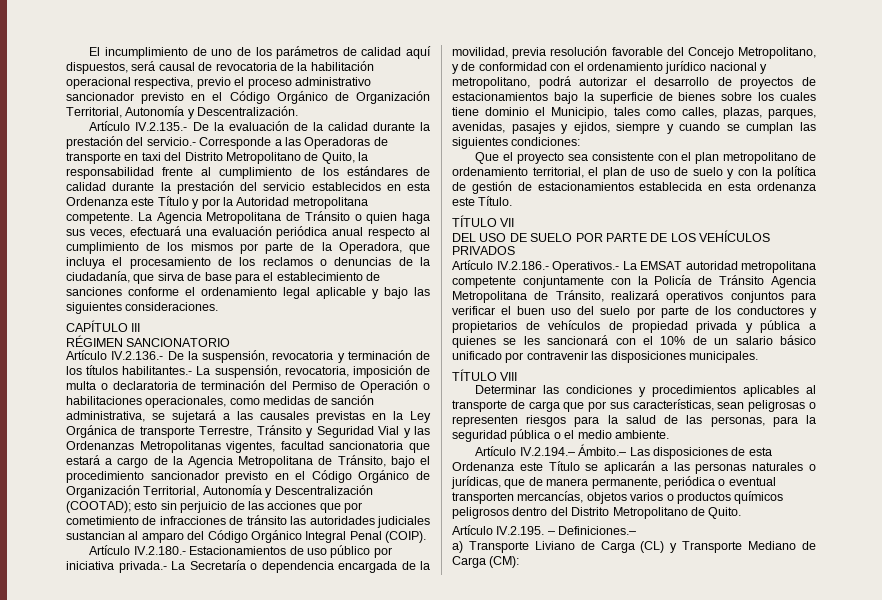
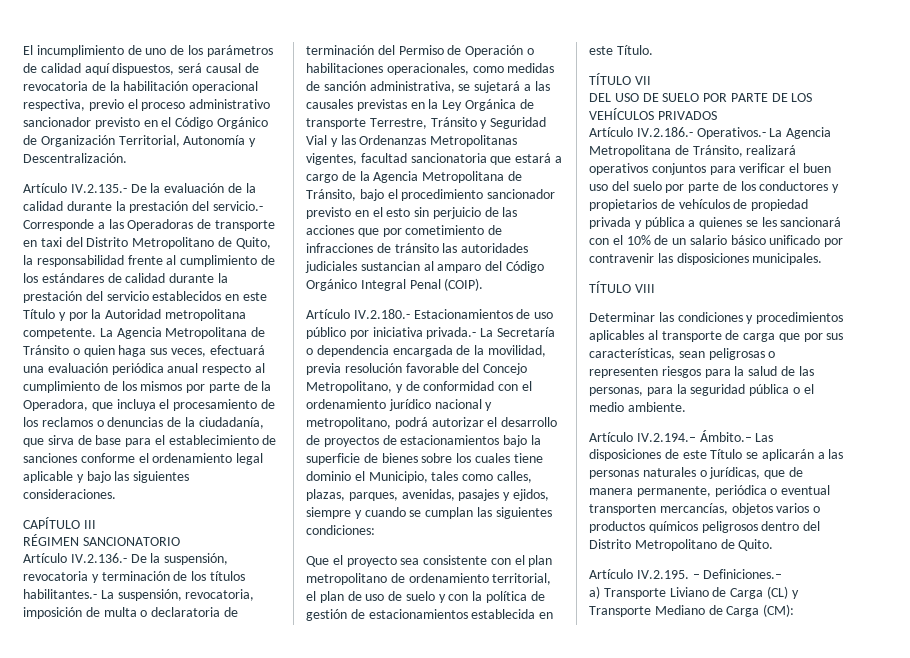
- Artículo IV.2.135.- De la evaluación de la calidad durante la prestación del servicio.- Corresponde a las Operadoras de transporte en taxi del Distrito Metropolitano de Quito, la responsabilidad frente al cumplimiento de los estándares de calidad durante la prestación del servicio establecidos en esta Ordenanza este Título y por la Autoridad metropolitana competente.
+ Artículo IV.2.135.- De la evaluación de la calidad durante la prestación del servicio.- Corresponde a las Operadoras de transporte en taxi del Distrito Metropolitano de Quito, la responsabilidad frente al cumplimiento de los estándares de calidad durante la prestación del servicio establecidos en este Título y por la Autoridad metropolitana competente.
- Artículo IV.2.136.- De la suspensión, revocatoria y terminación de los títulos habilitantes.- La suspensión, revocatoria, imposición de multa o declaratoria de terminación del Permiso de Operación o habilitaciones operacionales, como medidas de sanción administrativa, se sujetará a las causales previstas en la Ley Orgánica de transporte Terrestre, Tránsito y Seguridad Vial y las Ordenanzas Metropolitanas vigentes, facultad sancionatoria que estará a cargo de la Agencia Metropolitana de Tránsito, bajo el procedimiento sancionador previsto en el Código Orgánico de Organización Territorial, Autonomía y Descentralización (COOTAD); esto sin perjuicio de las acciones que por cometimiento de infracciones de tránsito las autoridades judiciales sustancian al amparo del Código Orgánico Integral Penal (COIP).
+ Artículo IV.2.136.- De la suspensión, revocatoria y terminación de los títulos habilitantes.- La suspensión, revocatoria, imposición de multa o declaratoria de terminación del Permiso de Operación o habilitaciones operacionales, como medidas de sanción administrativa, se sujetará a las causales previstas en la Ley Orgánica de transporte Terrestre, Tránsito y Seguridad Vial y las Ordenanzas Metropolitanas vigentes, facultad sancionatoria que estará a cargo de la Agencia Metropolitana de Tránsito, bajo el procedimiento sancionador previsto en el esto sin perjuicio de las acciones que por cometimiento de infracciones de tránsito las autoridades judiciales sustancian al amparo del Código Orgánico Integral Penal (COIP).
- Que el proyecto sea consistente con el plan metropolitano de ordenamiento territorial, el plan de uso de suelo y con la política de gestión de estacionamientos establecida en esta ordenanza este Título.
+ Que el proyecto sea consistente con el plan metropolitano de ordenamiento territorial, el plan de uso de suelo y con la política de gestión de estacionamientos establecida en este Título.
- Artículo IV.2.186.- Operativos.- La EMSAT autoridad metropolitana competente conjuntamente con la Policía de Tránsito Agencia Metropolitana de Tránsito, realizará operativos conjuntos para verificar el buen uso del suelo por parte de los conductores y propietarios de vehículos de propiedad privada y pública a quienes se les sancionará con el 10% de un salario básico unificado por contravenir las disposiciones municipales.
+ Artículo IV.2.186.- Operativos.- La Agencia Metropolitana de Tránsito, realizará operativos conjuntos para verificar el buen uso del suelo por parte de los conductores y propietarios de vehículos de propiedad privada y pública a quienes se les sancionará con el 10% de un salario básico unificado por contravenir las disposiciones municipales.
- Artículo IV.2.194.– Ámbito.– Las disposiciones de esta Ordenanza este Título se aplicarán a las personas naturales o jurídicas, que de manera permanente, periódica o eventual transporten mercancías, objetos varios o productos químicos peligrosos dentro del Distrito Metropolitano de Quito.
+ Artículo IV.2.194.– Ámbito.– Las disposiciones de este Título se aplicarán a las personas naturales o jurídicas, que de manera permanente, periódica o eventual transporten mercancías, objetos varios o productos químicos peligrosos dentro del Distrito Metropolitano de Quito.

